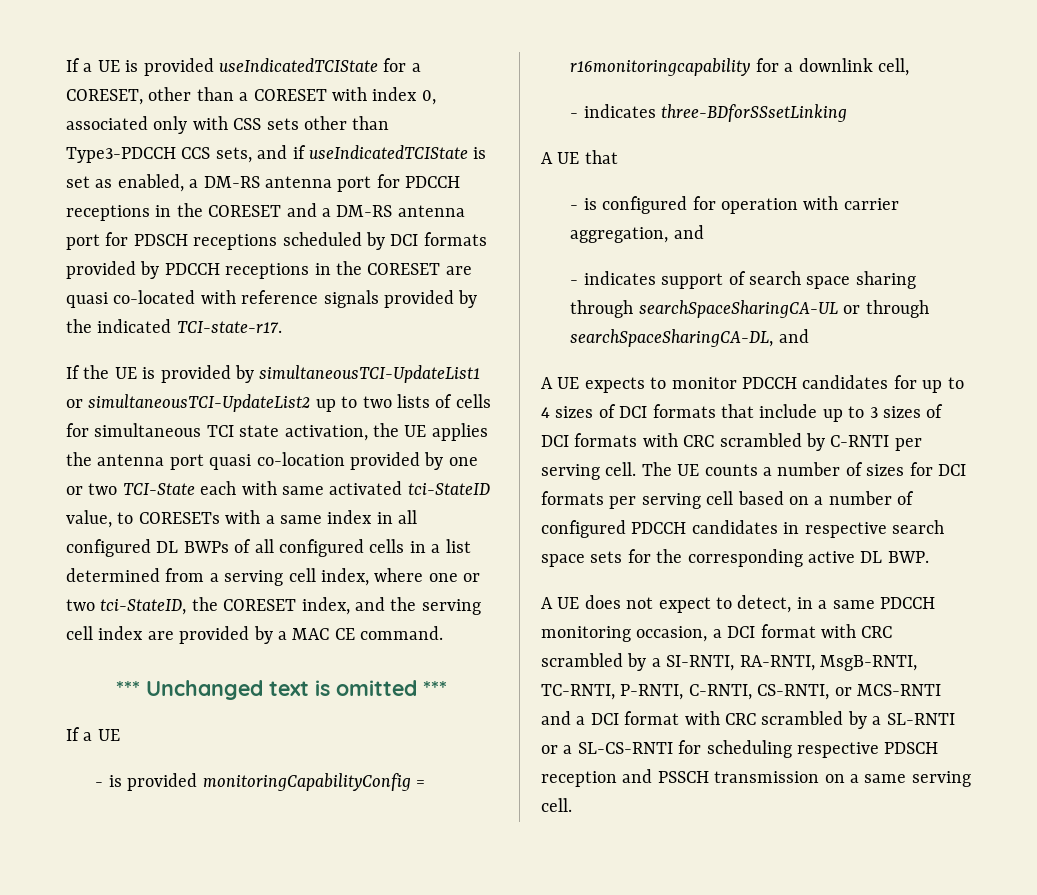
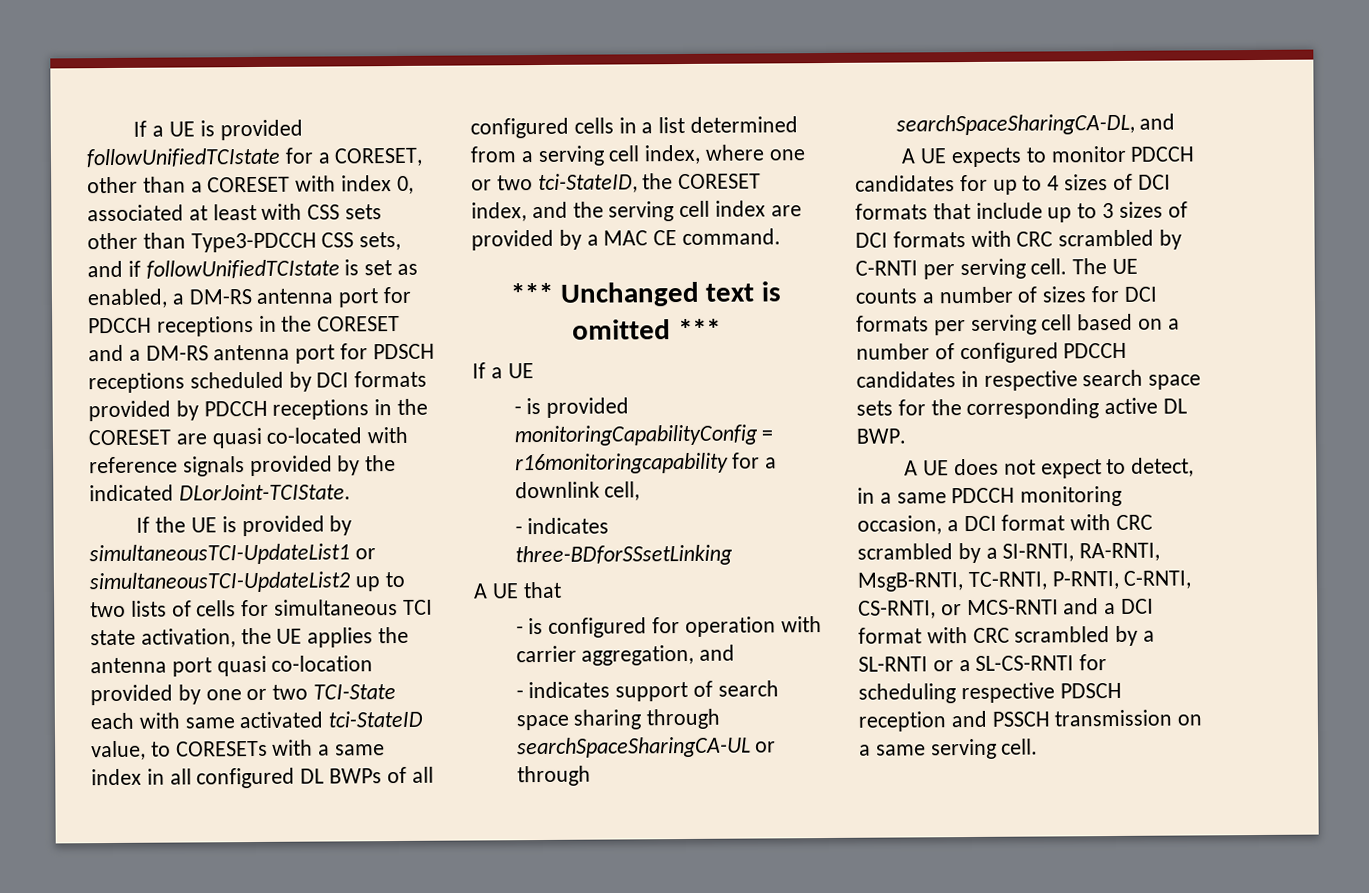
- If a UE is provided useIndicatedTCIState for a CORESET, other than a CORESET with index 0, associated only with CSS sets other than Type3-PDCCH CCS sets, and if useIndicatedTCIState is set as enabled, a DM-RS antenna port for PDCCH receptions in the CORESET and a DM-RS antenna port for PDSCH receptions scheduled by DCI formats provided by PDCCH receptions in the CORESET are quasi co-located with reference signals provided by the indicated TCI-state-r17.
+ If a UE is provided followUnifiedTCIstate for a CORESET, other than a CORESET with index 0, associated at least with CSS sets other than Type3-PDCCH CSS sets, and if followUnifiedTCIstate is set as enabled, a DM-RS antenna port for PDCCH receptions in the CORESET and a DM-RS antenna port for PDSCH receptions scheduled by DCI formats provided by PDCCH receptions in the CORESET are quasi co-located with reference signals provided by the indicated DLorJoint-TCIState.

